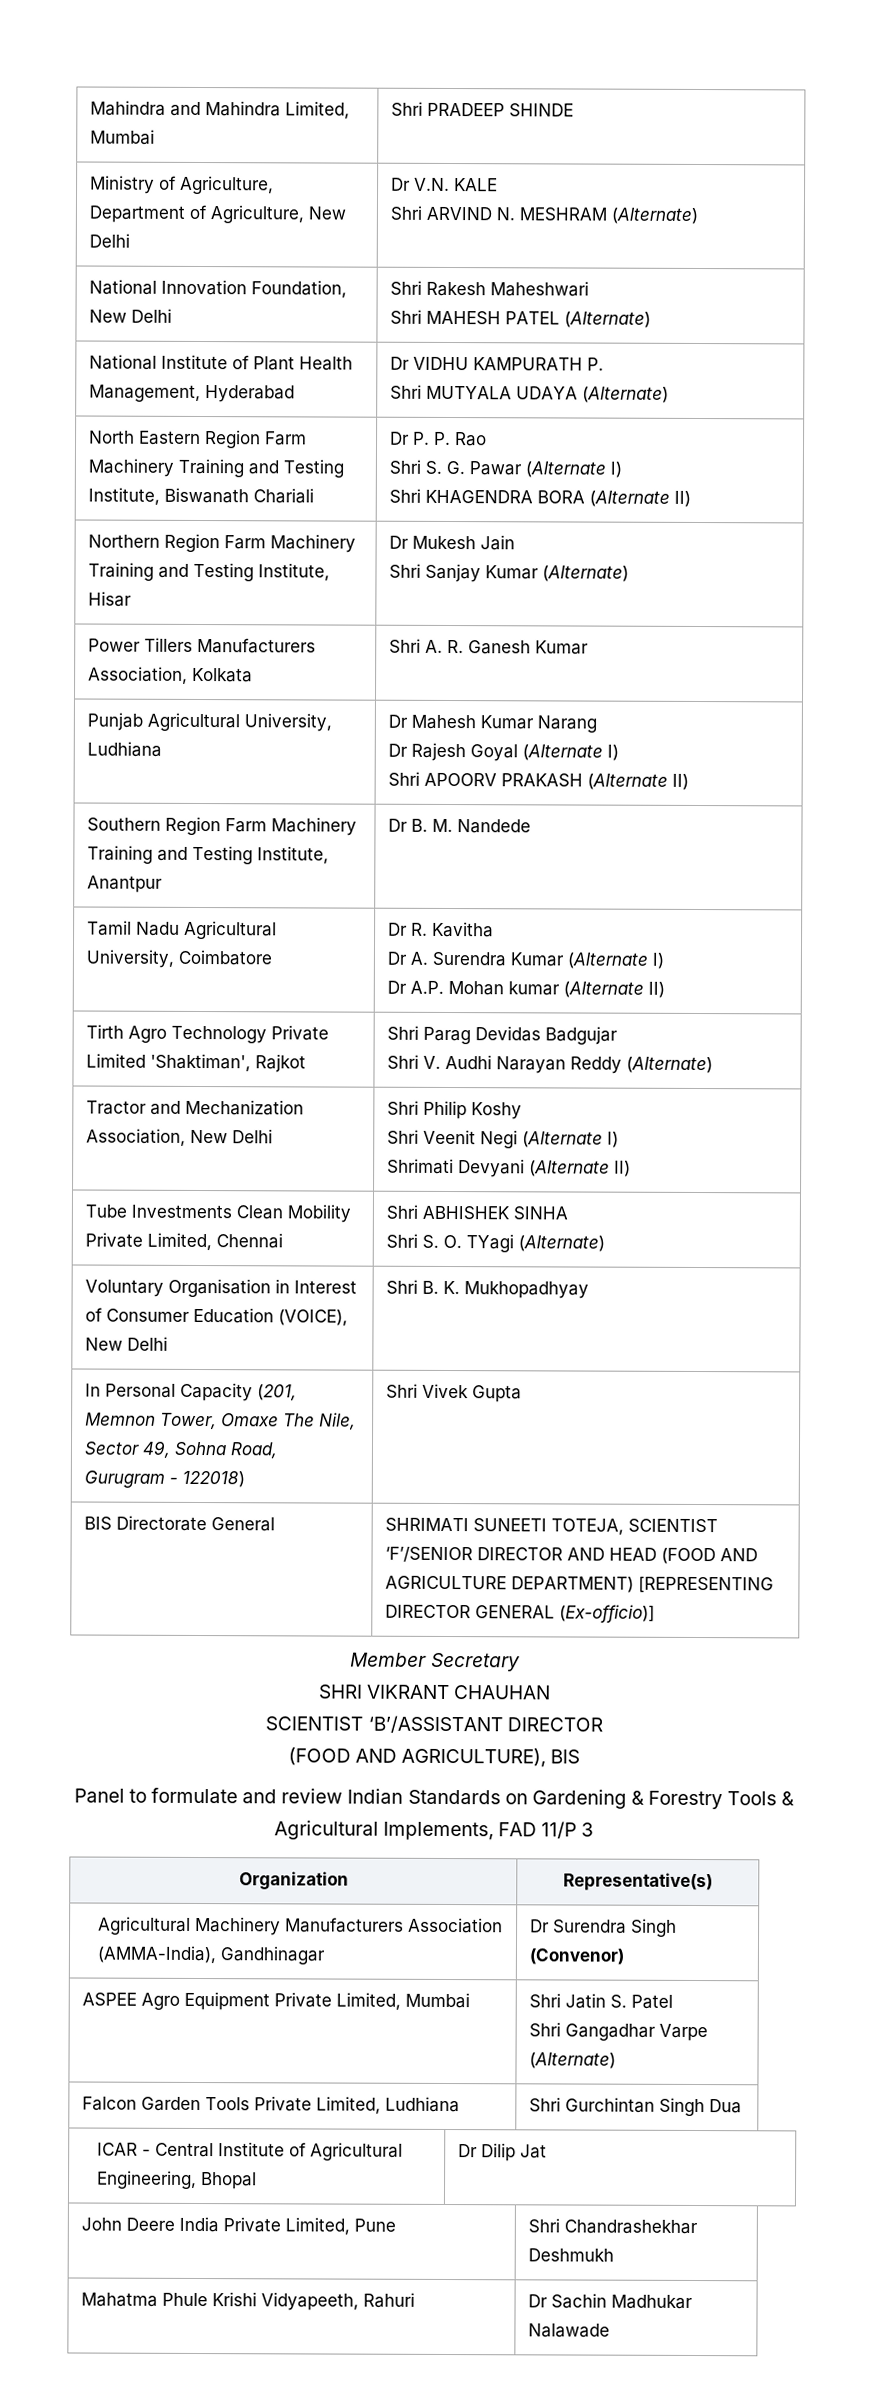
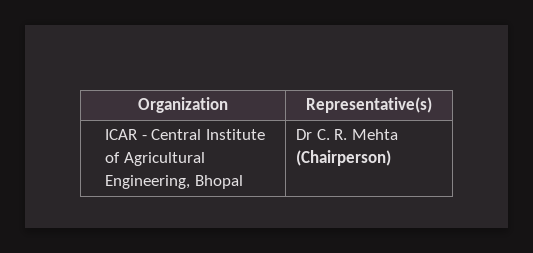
- Mahindra and Mahindra Limited, Mumbai | Shri PRADEEP SHINDE
- Ministry of Agriculture, Department of Agriculture, New Delhi | Dr V.N. KALE
- Shri ARVIND N. MESHRAM (Alternate)
- National Innovation Foundation, New Delhi | Shri Rakesh Maheshwari
- Shri MAHESH PATEL (Alternate)
- National Institute of Plant Health Management, Hyderabad | Dr VIDHU KAMPURATH P.
- Shri MUTYALA UDAYA (Alternate)
- North Eastern Region Farm Machinery Training and Testing Institute, Biswanath Chariali | Dr P. P. Rao
- Shri S. G. Pawar (Alternate I)
- Shri KHAGENDRA BORA (Alternate II)
- Northern Region Farm Machinery Training and Testing Institute, Hisar | Dr Mukesh Jain
- Shri Sanjay Kumar (Alternate)
- Power Tillers Manufacturers Association, Kolkata | Shri A. R. Ganesh Kumar
- Punjab Agricultural University, Ludhiana | Dr Mahesh Kumar Narang
- Dr Rajesh Goyal (Alternate I)
- Shri APOORV PRAKASH (Alternate II)
- Southern Region Farm Machinery Training and Testing Institute, Anantpur | Dr B. M. Nandede
- Tamil Nadu Agricultural University, Coimbatore | Dr R. Kavitha
- Dr A. Surendra Kumar (Alternate I)
- Dr A.P. Mohan kumar (Alternate II)
- Tirth Agro Technology Private Limited 'Shaktiman', Rajkot | Shri Parag Devidas Badgujar
- Shri V. Audhi Narayan Reddy (Alternate)
- Tractor and Mechanization Association, New Delhi | Shri Philip Koshy
- Shri Veenit Negi (Alternate I)
- Shrimati Devyani (Alternate II)
- Tube Investments Clean Mobility Private Limited, Chennai | Shri ABHISHEK SINHA
- Shri S. O. TYagi (Alternate)
- Voluntary Organisation in Interest of Consumer Education (VOICE), New Delhi | Shri B. K. Mukhopadhyay
- In Personal Capacity (201, Memnon Tower, Omaxe The Nile, Sector 49, Sohna Road, Gurugram - 122018) | Shri Vivek Gupta
- BIS Directorate General | SHRIMATI SUNEETI TOTEJA, SCIENTIST ‘F’/SENIOR DIRECTOR AND HEAD (FOOD AND AGRICULTURE DEPARTMENT) [REPRESENTING DIRECTOR GENERAL (Ex-officio)]
- Member Secretary
- SHRI VIKRANT CHAUHAN
- SCIENTIST ‘B’/ASSISTANT DIRECTOR
- (FOOD AND AGRICULTURE), BIS
- Panel to formulate and review Indian Standards on Gardening & Forestry Tools & Agricultural Implements, FAD 11/P 3
  Organization | Representative(s)
- Agricultural Machinery Manufacturers Association (AMMA-India), Gandhinagar | Dr Surendra Singh (Convenor)
- ASPEE Agro Equipment Private Limited, Mumbai | Shri Jatin S. Patel
- Shri Gangadhar Varpe (Alternate)
- Falcon Garden Tools Private Limited, Ludhiana | Shri Gurchintan Singh Dua
- ICAR - Central Institute of Agricultural Engineering, Bhopal | Dr Dilip Jat
- John Deere India Private Limited, Pune | Shri Chandrashekhar Deshmukh
- Mahatma Phule Krishi Vidyapeeth, Rahuri | Dr Sachin Madhukar Nalawade
+ ICAR - Central Institute of Agricultural Engineering, Bhopal | Dr C. R. Mehta (Chairperson)

